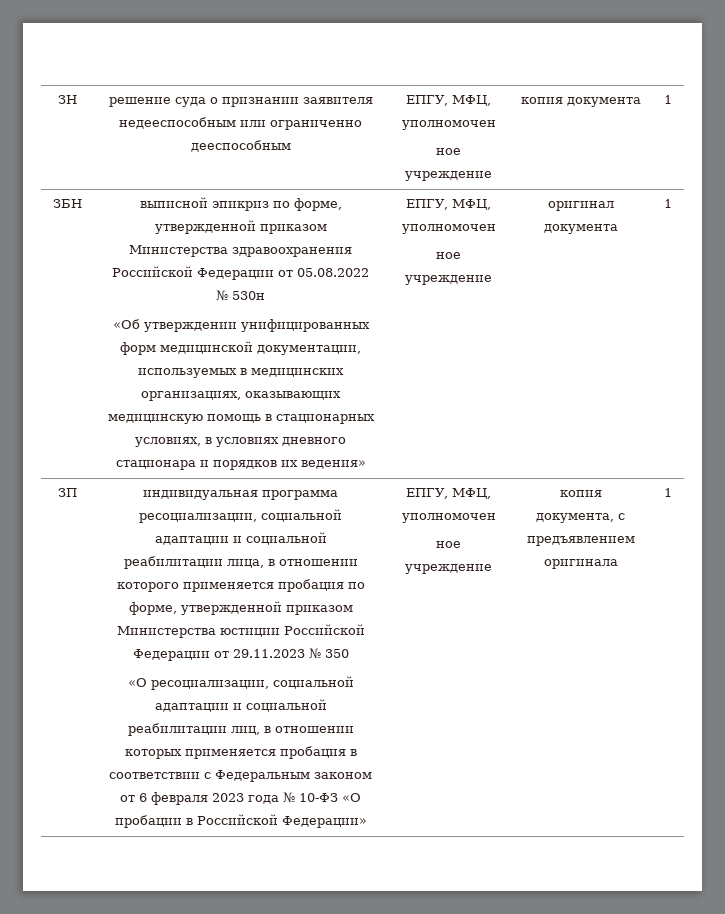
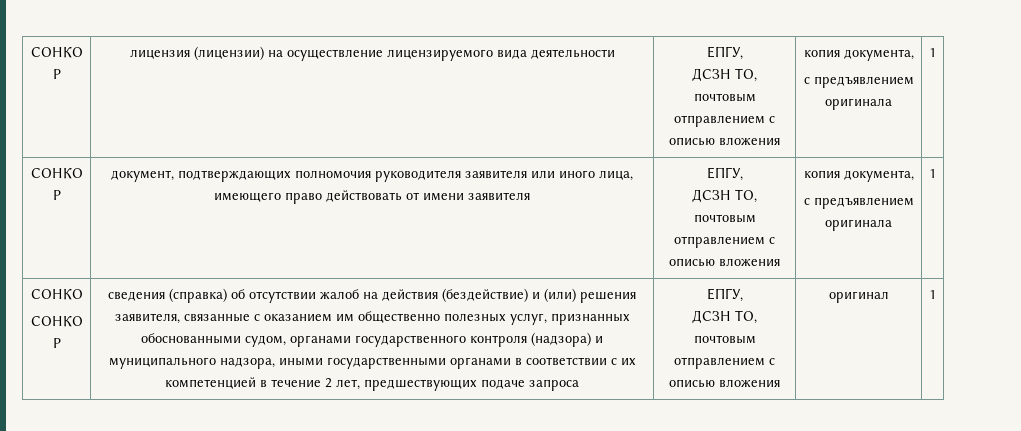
- ЗН | решение суда о признании заявителя недееспособным или ограниченно дееспособным | ЕПГУ, МФЦ, уполномочен
- ное учреждение | копия документа | 1
- ЗБН | выписной эпикриз по форме, утвержденной приказом Министерства здравоохранения Российской Федерации от 05.08.2022 № 530н
- «Об утверждении унифицированных форм медицинской документации, используемых в медицинских организациях, оказывающих медицинскую помощь в стационарных условиях, в условиях дневного стационара и порядков их ведения» | ЕПГУ, МФЦ, уполномочен
- ное учреждение | оригинал документа | 1
- ЗП | индивидуальная программа ресоциализации, социальной адаптации и социальной реабилитации лица, в отношении которого применяется пробация по форме, утвержденной приказом Министерства юстиции Российской Федерации от 29.11.2023 № 350
- «О ресоциализации, социальной адаптации и социальной реабилитации лиц, в отношении которых применяется пробация в соответствии с Федеральным законом от 6 февраля 2023 года № 10-ФЗ «О пробации в Российской Федерации» | ЕПГУ, МФЦ, уполномочен
- ное учреждение | копия документа, с предъявлением оригинала | 1
+ СОНКО Р | лицензия (лицензии) на осуществление лицензируемого вида деятельности | ЕПГУ,
+ ДСЗН ТО, почтовым отправлением с описью вложения | копия документа,
+ с предъявлением оригинала | 1
+ СОНКО Р | документ, подтверждающих полномочия руководителя заявителя или иного лица, имеющего право действовать от имени заявителя | ЕПГУ,
+ ДСЗН ТО, почтовым отправлением с описью вложения | копия документа,
+ с предъявлением оригинала | 1
+ СОНКО
+ СОНКО Р | сведения (справка) об отсутствии жалоб на действия (бездействие) и (или) решения заявителя, связанные с оказанием им общественно полезных услуг, признанных обоснованными судом, органами государственного контроля (надзора) и муниципального надзора, иными государственными органами в соответствии с их компетенцией в течение 2 лет, предшествующих подаче запроса | ЕПГУ,
+ ДСЗН ТО, почтовым отправлением с описью вложения | оригинал | 1

